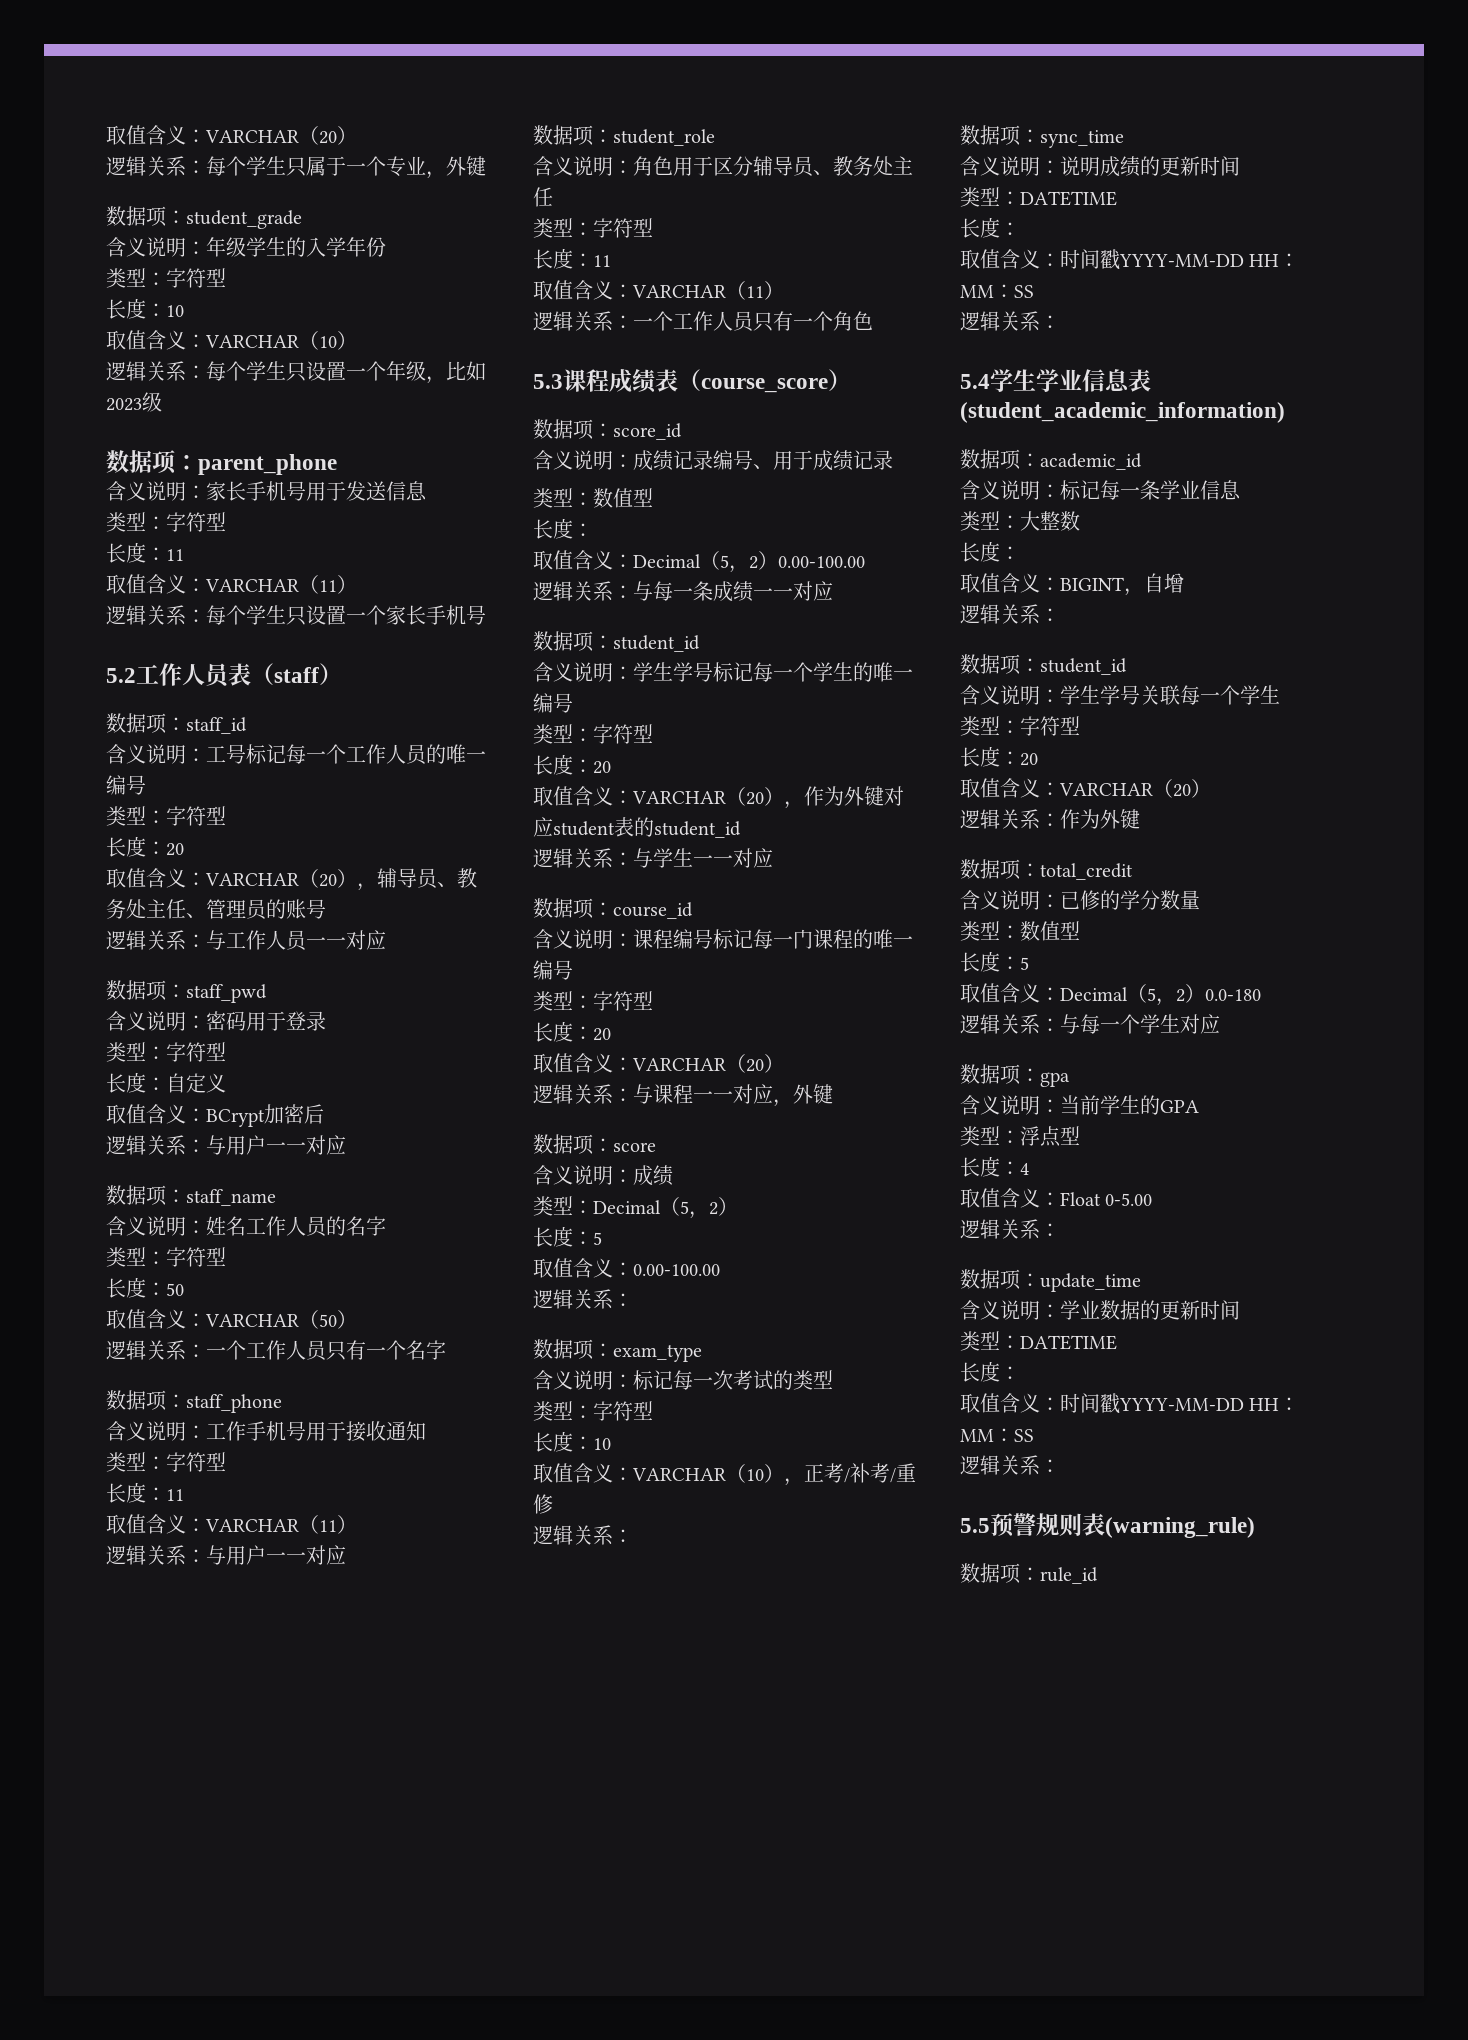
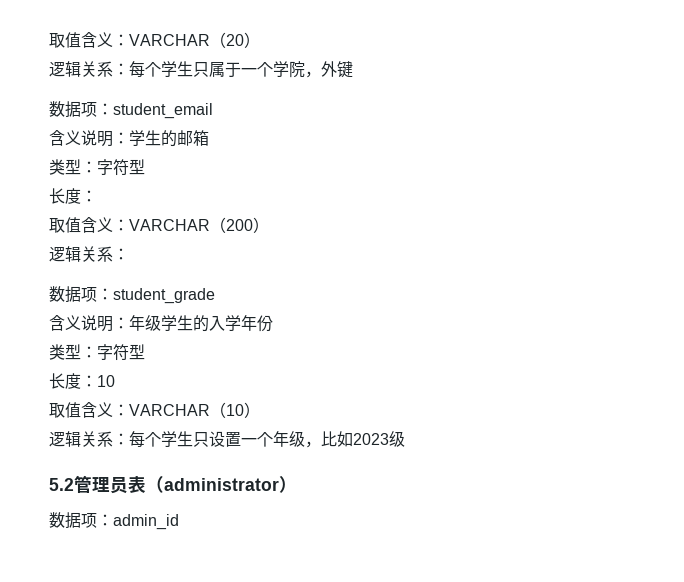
- 逻辑关系：每个学生只属于一个专业，外键
+ 逻辑关系：每个学生只属于一个学院，外键
+ 数据项：student_email
+ 含义说明：学生的邮箱
+ 类型：字符型
+ 长度：
+ 取值含义：VARCHAR（200）
+ 逻辑关系：
- 数据项：parent_phone
- 含义说明：家长手机号用于发送信息
- 类型：字符型
- 长度：11
- 取值含义：VARCHAR（11）
- 逻辑关系：每个学生只设置一个家长手机号
- 5.2工作人员表（staff）
- 数据项：staff_id
- 含义说明：工号标记每一个工作人员的唯一编号
- 类型：字符型
- 长度：20
- 取值含义：VARCHAR（20），辅导员、教务处主任、管理员的账号
- 逻辑关系：与工作人员一一对应
- 数据项：staff_pwd
- 含义说明：密码用于登录
- 类型：字符型
- 长度：自定义
- 取值含义：BCrypt加密后
- 逻辑关系：与用户一一对应
- 数据项：staff_name
- 含义说明：姓名工作人员的名字
- 类型：字符型
- 长度：50
- 取值含义：VARCHAR（50）
- 逻辑关系：一个工作人员只有一个名字
- 数据项：staff_phone
- 含义说明：工作手机号用于接收通知
- 类型：字符型
- 长度：11
- 取值含义：VARCHAR（11）
- 逻辑关系：与用户一一对应
- 数据项：student_role
- 含义说明：角色用于区分辅导员、教务处主任
- 类型：字符型
- 长度：11
- 取值含义：VARCHAR（11）
- 逻辑关系：一个工作人员只有一个角色
- 5.3课程成绩表（course_score）
- 数据项：score_id
- 含义说明：成绩记录编号、用于成绩记录
- 类型：数值型
- 长度：
- 取值含义：Decimal（5，2）0.00-100.00
- 逻辑关系：与每一条成绩一一对应
- 数据项：student_id
- 含义说明：学生学号标记每一个学生的唯一编号
- 类型：字符型
- 长度：20
- 取值含义：VARCHAR（20），作为外键对应student表的student_id
- 逻辑关系：与学生一一对应
- 数据项：course_id
- 含义说明：课程编号标记每一门课程的唯一编号
- 类型：字符型
- 长度：20
- 取值含义：VARCHAR（20）
- 逻辑关系：与课程一一对应，外键
- 数据项：score
- 含义说明：成绩
- 类型：Decimal（5，2）
- 长度：5
- 取值含义：0.00-100.00
- 逻辑关系：
- 数据项：exam_type
- 含义说明：标记每一次考试的类型
- 类型：字符型
- 长度：10
- 取值含义：VARCHAR（10），正考/补考/重修
- 逻辑关系：
- 数据项：sync_time
- 含义说明：说明成绩的更新时间
- 类型：DATETIME
- 长度：
- 取值含义：时间戳YYYY-MM-DD HH：MM：SS
- 逻辑关系：
- 5.4学生学业信息表(student_academic_information)
- 数据项：academic_id
- 含义说明：标记每一条学业信息
- 类型：大整数
- 长度：
- 取值含义：BIGINT，自增
- 逻辑关系：
- 数据项：student_id
- 含义说明：学生学号关联每一个学生
- 类型：字符型
- 长度：20
- 取值含义：VARCHAR（20）
- 逻辑关系：作为外键
- 数据项：total_credit
- 含义说明：已修的学分数量
- 类型：数值型
- 长度：5
- 取值含义：Decimal（5，2）0.0-180
- 逻辑关系：与每一个学生对应
- 数据项：gpa
- 含义说明：当前学生的GPA
- 类型：浮点型
- 长度：4
- 取值含义：Float 0-5.00
- 逻辑关系：
- 数据项：update_time
- 含义说明：学业数据的更新时间
- 类型：DATETIME
- 长度：
- 取值含义：时间戳YYYY-MM-DD HH：MM：SS
- 逻辑关系：
- 5.5预警规则表(warning_rule)
- 数据项：rule_id
+ 5.2管理员表（administrator）
+ 数据项：admin_id

